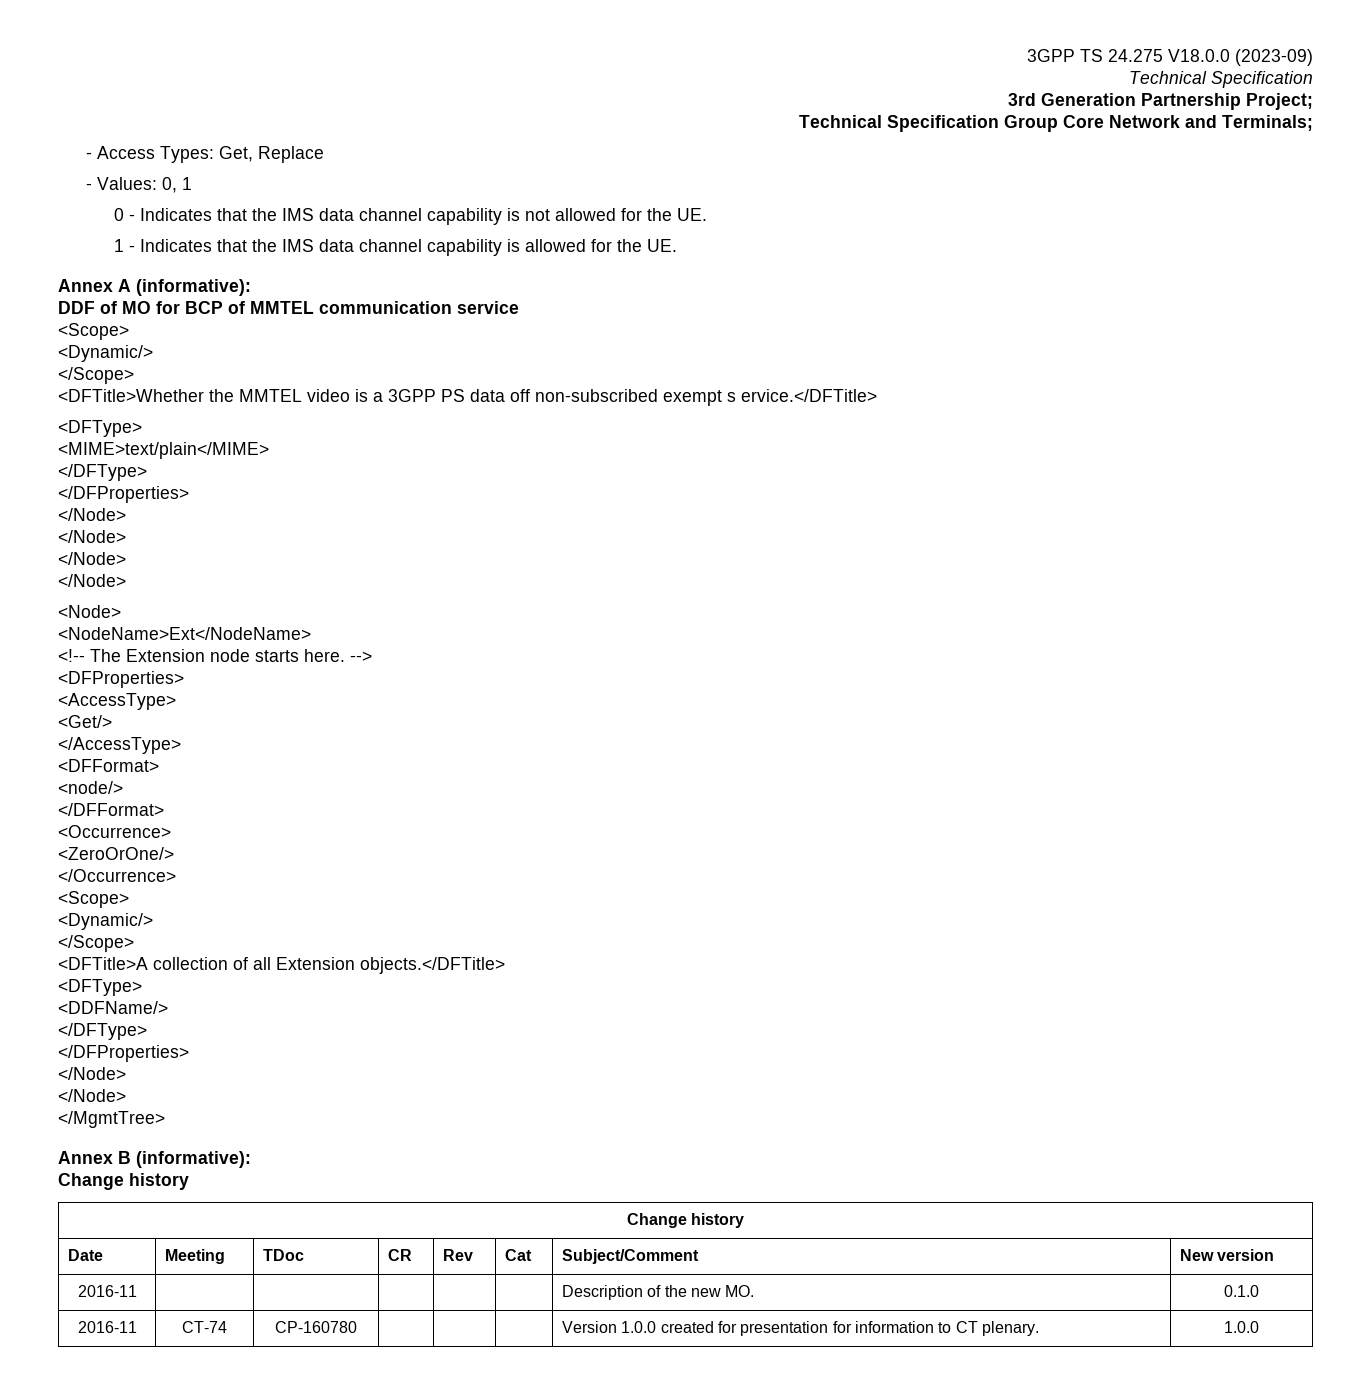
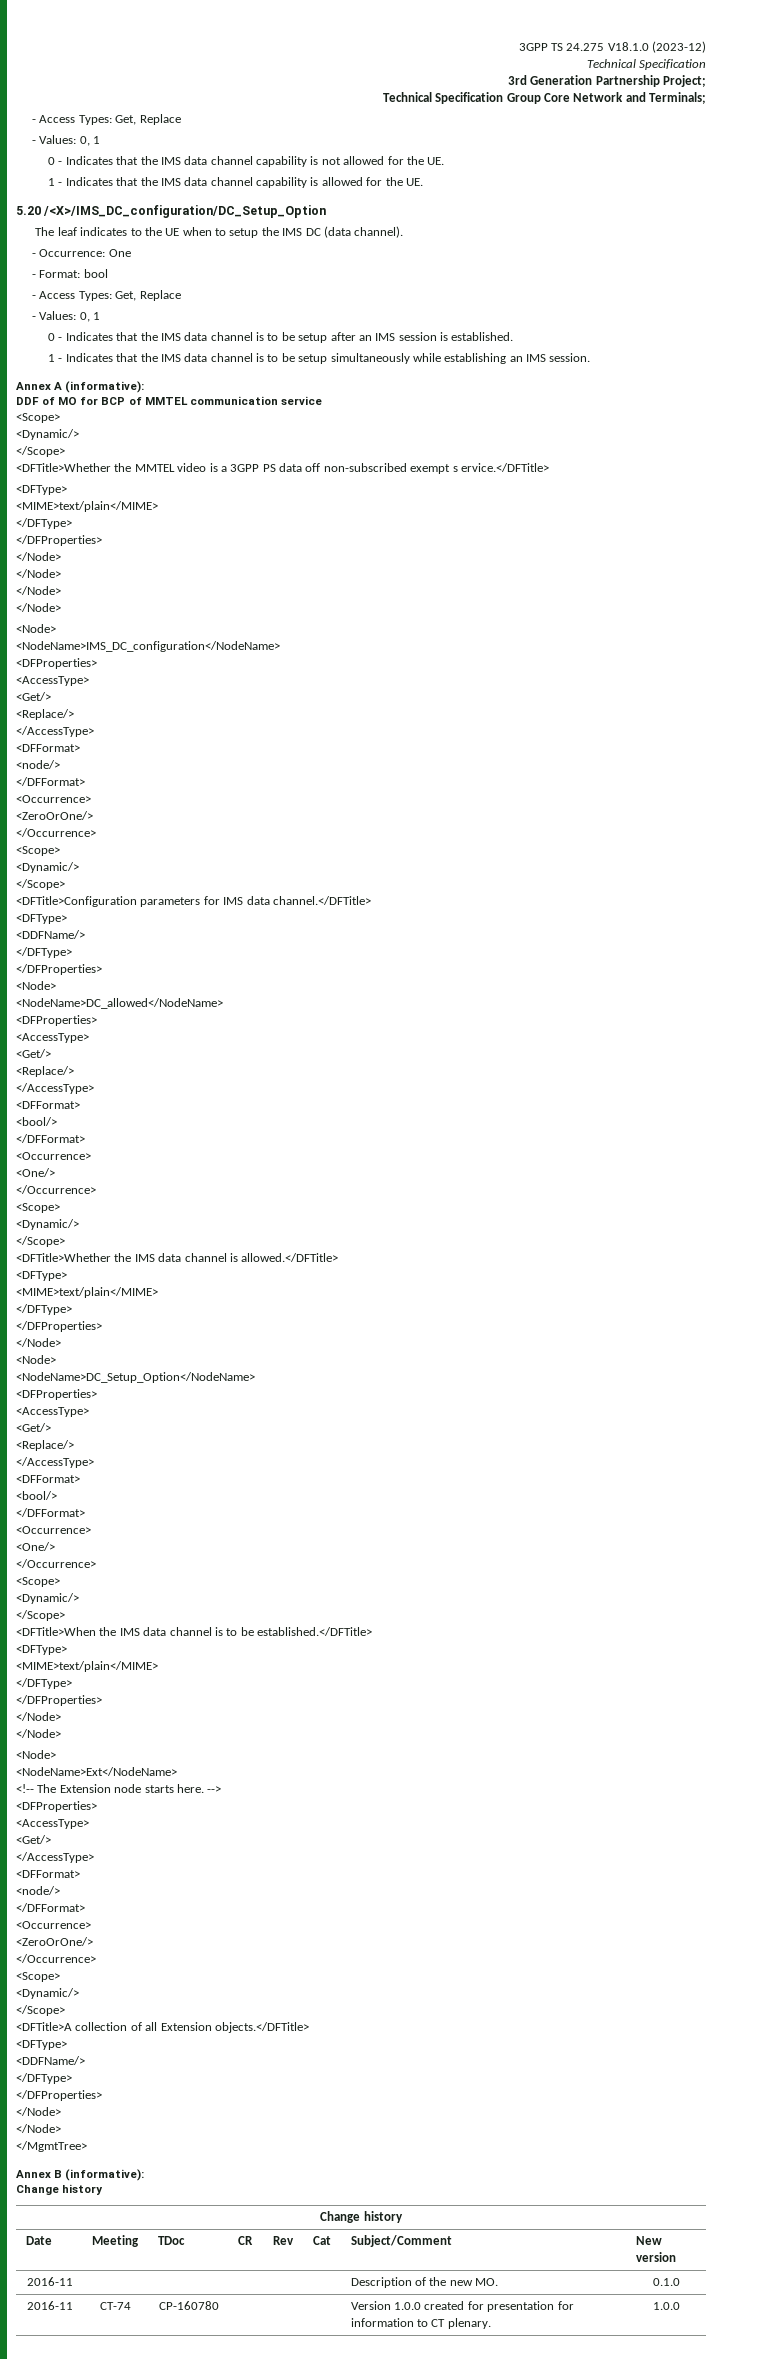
- 3GPP TS 24.275 V18.0.0 (2023-09)
+ 3GPP TS 24.275 V18.1.0 (2023-12)
+ 5.20 /<X>/IMS_DC_configuration/DC_Setup_Option
+ The leaf indicates to the UE when to setup the IMS DC (data channel).
+ - Occurrence: One
+ - Format: bool
+ - Access Types: Get, Replace
+ - Values: 0, 1
+ 0 - Indicates that the IMS data channel is to be setup after an IMS session is established.
+ 1 - Indicates that the IMS data channel is to be setup simultaneously while establishing an IMS session.
+ <NodeName>IMS_DC_configuration</NodeName>
+ <DFProperties>
+ <AccessType>
+ <Get/>
+ <Replace/>
+ </AccessType>
+ <DFFormat>
+ <node/>
+ </DFFormat>
+ <Occurrence>
+ <ZeroOrOne/>
+ </Occurrence>
+ <Scope>
+ <Dynamic/>
+ </Scope>
+ <DFTitle>Configuration parameters for IMS data channel.</DFTitle>
+ <DFType>
+ <DDFName/>
+ </DFType>
+ </DFProperties>
+ <Node>
+ <NodeName>DC_allowed</NodeName>
+ <DFProperties>
+ <AccessType>
+ <Get/>
+ <Replace/>
+ </AccessType>
+ <DFFormat>
+ <bool/>
+ </DFFormat>
+ <Occurrence>
+ <One/>
+ </Occurrence>
+ <Scope>
+ <Dynamic/>
+ </Scope>
+ <DFTitle>Whether the IMS data channel is allowed.</DFTitle>
+ <DFType>
+ <MIME>text/plain</MIME>
+ </DFType>
+ </DFProperties>
+ </Node>
+ <Node>
+ <NodeName>DC_Setup_Option</NodeName>
+ <DFProperties>
+ <AccessType>
+ <Get/>
+ <Replace/>
+ </AccessType>
+ <DFFormat>
+ <bool/>
+ </DFFormat>
+ <Occurrence>
+ <One/>
+ </Occurrence>
+ <Scope>
+ <Dynamic/>
+ </Scope>
+ <DFTitle>When the IMS data channel is to be established.</DFTitle>
+ <DFType>
+ <MIME>text/plain</MIME>
+ </DFType>
+ </DFProperties>
+ </Node>
+ </Node>
+ <Node>

